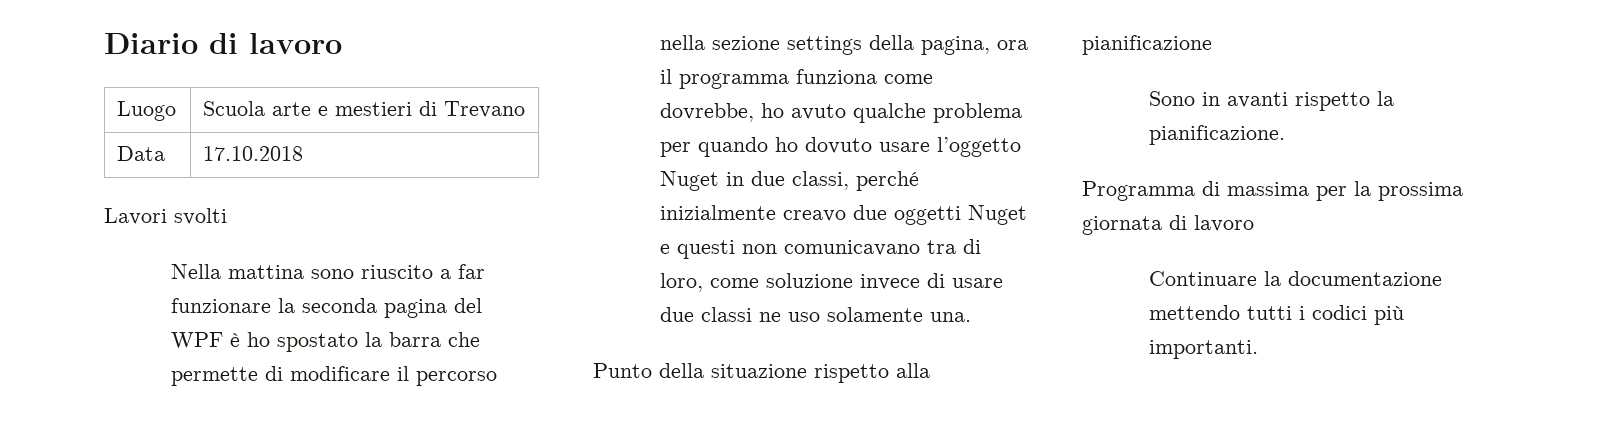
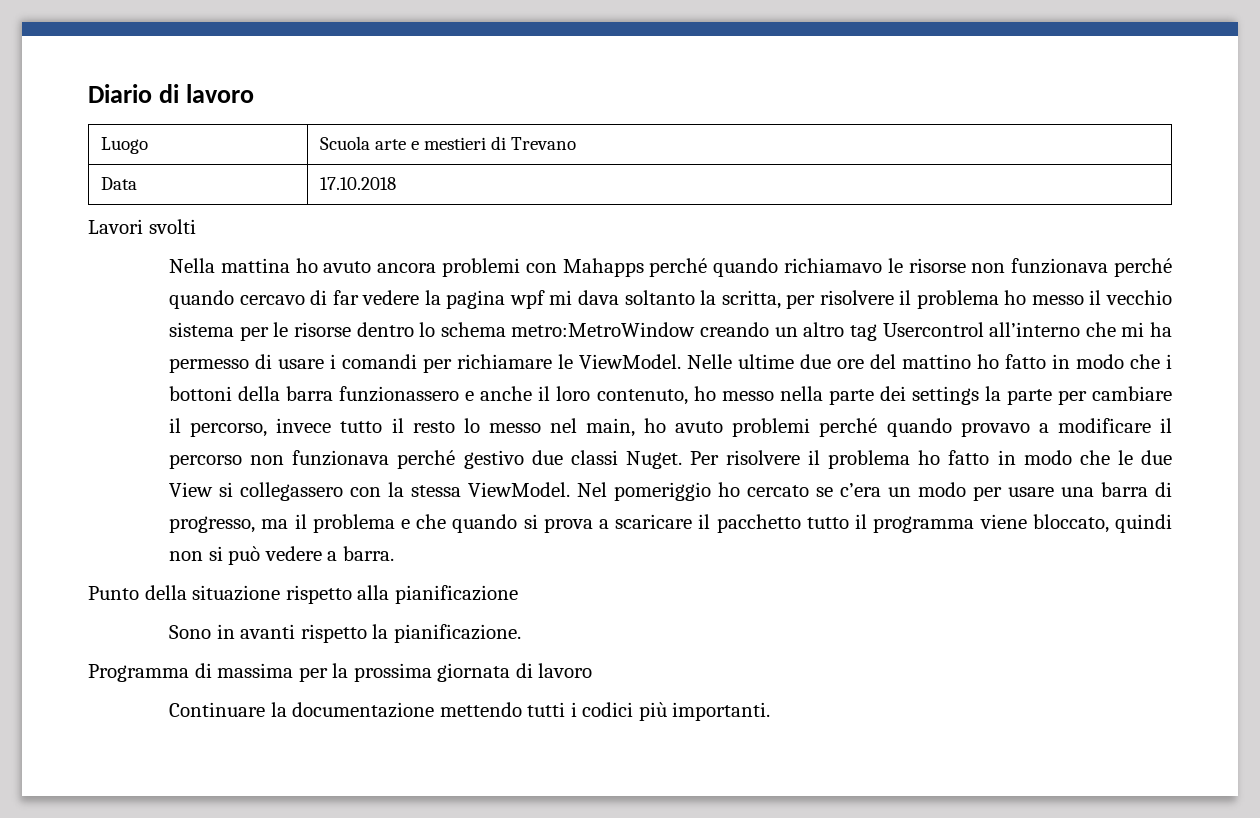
- Nella mattina sono riuscito a far funzionare la seconda pagina del WPF è ho spostato la barra che permette di modificare il percorso nella sezione settings della pagina, ora il programma funziona come dovrebbe, ho avuto qualche problema per quando ho dovuto usare l’oggetto Nuget in due classi, perché inizialmente creavo due oggetti Nuget e questi non comunicavano tra di loro, come soluzione invece di usare due classi ne uso solamente una.
+ Nella mattina ho avuto ancora problemi con Mahapps perché quando richiamavo le risorse non funzionava perché quando cercavo di far vedere la pagina wpf mi dava soltanto la scritta, per risolvere il problema ho messo il vecchio sistema per le risorse dentro lo schema metro:MetroWindow creando un altro tag Usercontrol all’interno che mi ha permesso di usare i comandi per richiamare le ViewModel. Nelle ultime due ore del mattino ho fatto in modo che i bottoni della barra funzionassero e anche il loro contenuto, ho messo nella parte dei settings la parte per cambiare il percorso, invece tutto il resto lo messo nel main, ho avuto problemi perché quando provavo a modificare il percorso non funzionava perché gestivo due classi Nuget. Per risolvere il problema ho fatto in modo che le due View si collegassero con la stessa ViewModel. Nel pomeriggio ho cercato se c’era un modo per usare una barra di progresso, ma il problema e che quando si prova a scaricare il pacchetto tutto il programma viene bloccato, quindi non si può vedere a barra.

